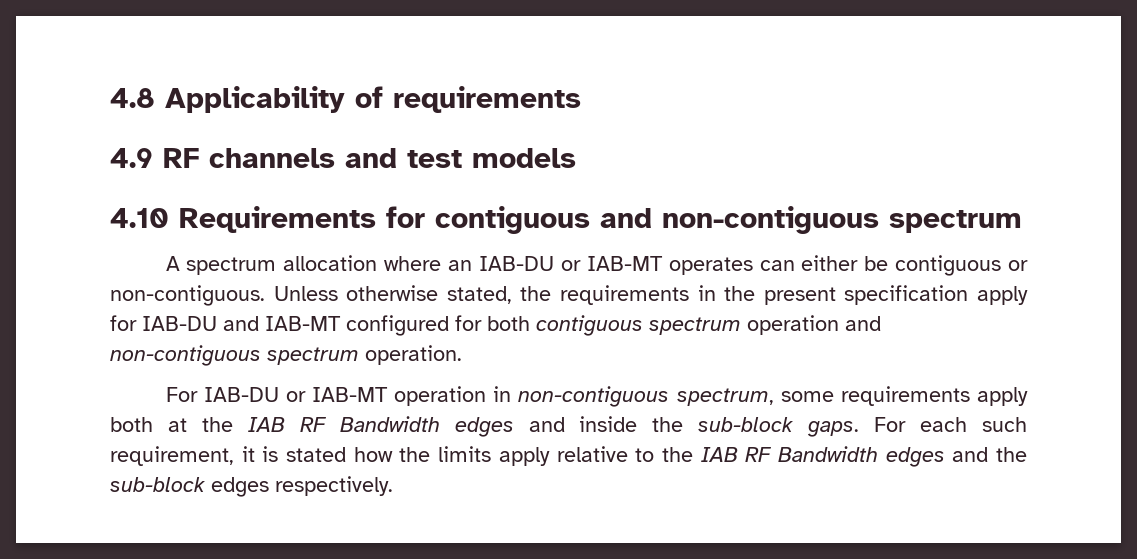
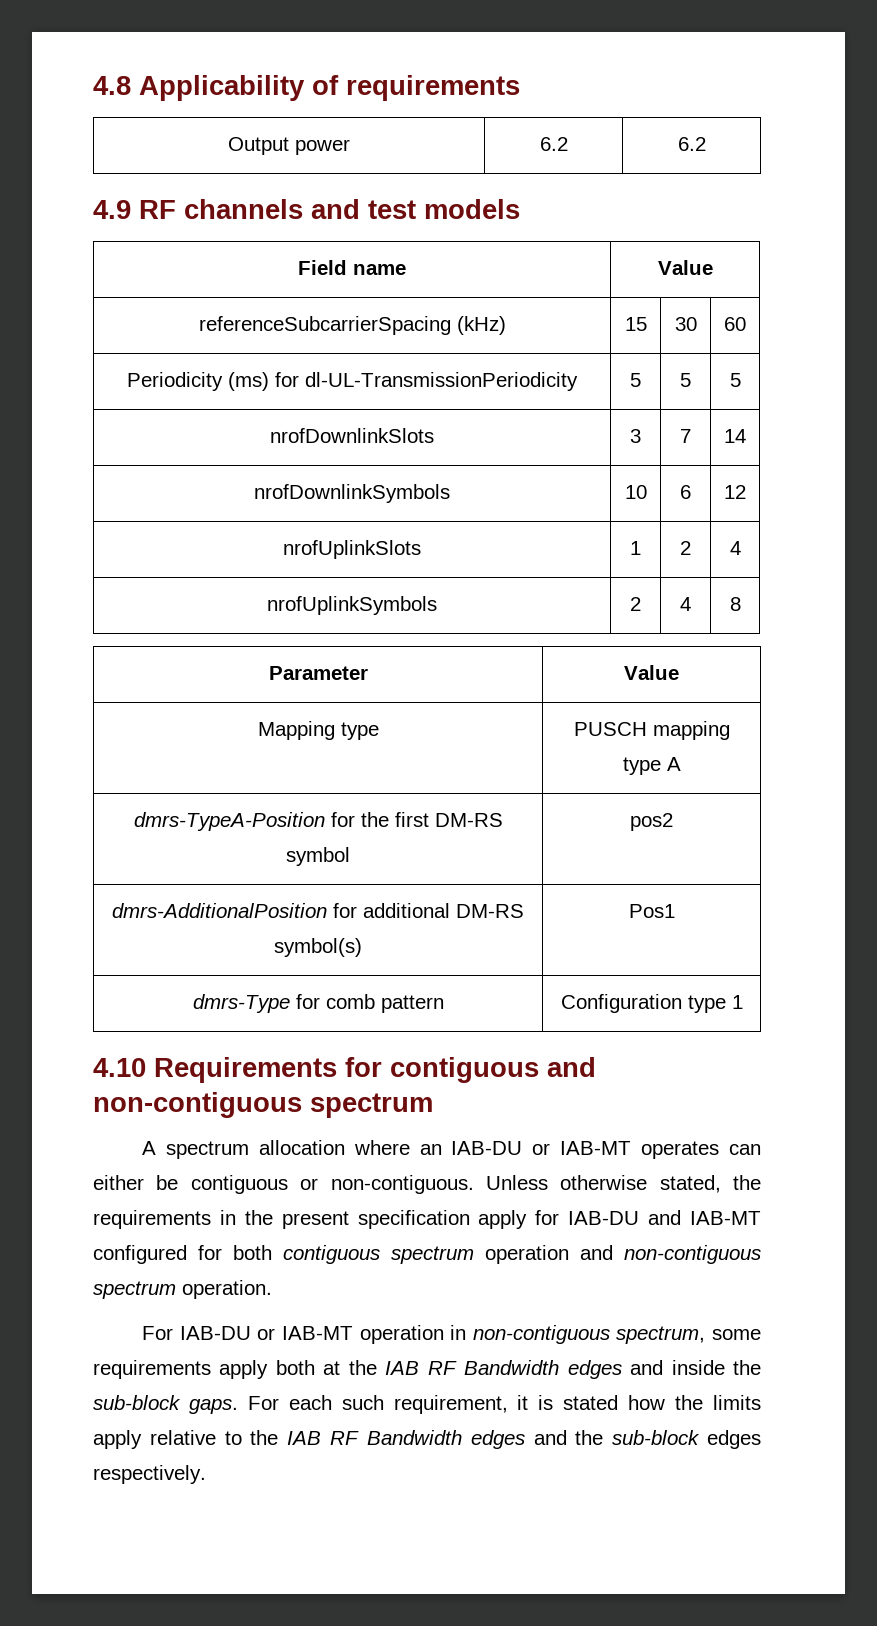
+ Output power | 6.2 | 6.2
+ Field name | Value
+ referenceSubcarrierSpacing (kHz) | 15 | 30 | 60
+ Periodicity (ms) for dl-UL-TransmissionPeriodicity | 5 | 5 | 5
+ nrofDownlinkSlots | 3 | 7 | 14
+ nrofDownlinkSymbols | 10 | 6 | 12
+ nrofUplinkSlots | 1 | 2 | 4
+ nrofUplinkSymbols | 2 | 4 | 8
+ Parameter | Value
+ Mapping type | PUSCH mapping type A
+ dmrs-TypeA-Position for the first DM-RS symbol | pos2
+ dmrs-AdditionalPosition for additional DM-RS symbol(s) | Pos1
+ dmrs-Type for comb pattern | Configuration type 1

